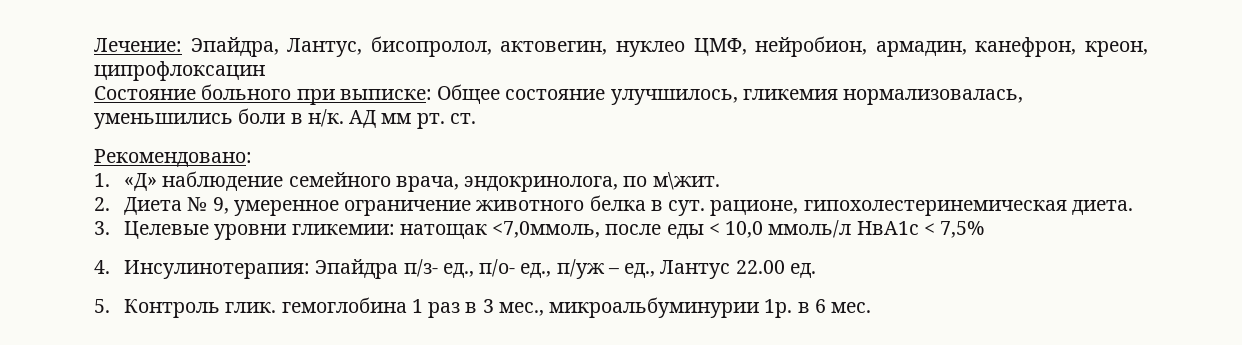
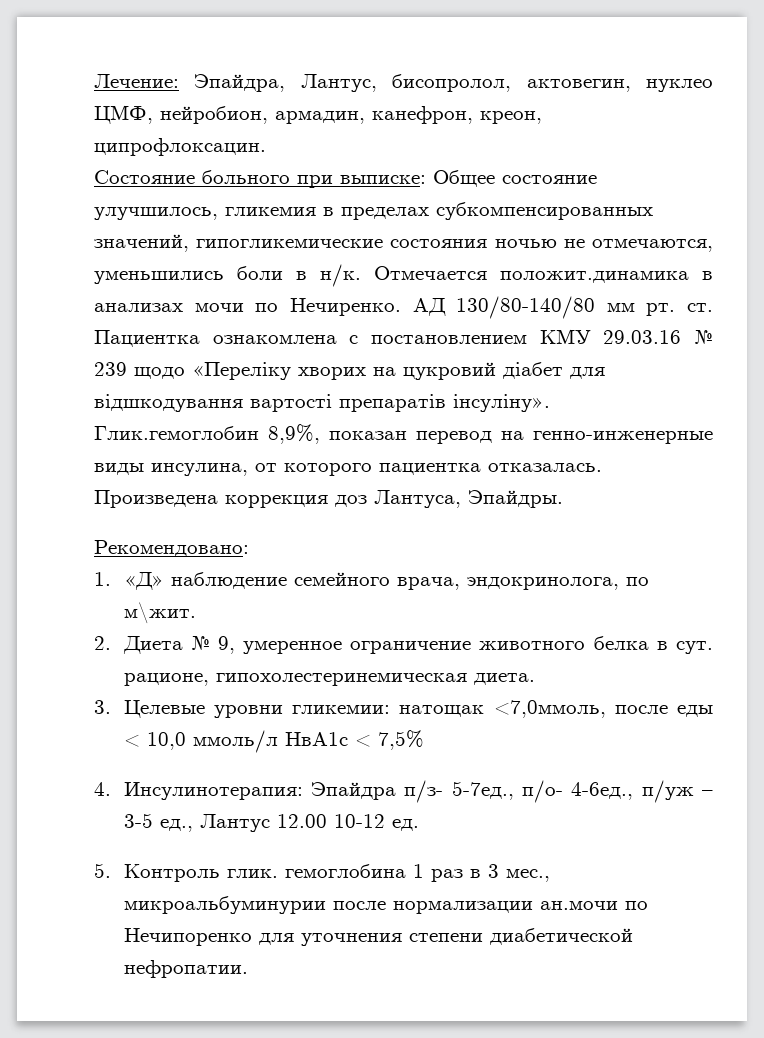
- Лечение: Эпайдра, Лантус, бисопролол, актовегин, нуклео ЦМФ, нейробион, армадин, канефрон, креон, ципрофлоксацин
+ Лечение: Эпайдра, Лантус, бисопролол, актовегин, нуклео ЦМФ, нейробион, армадин, канефрон, креон, ципрофлоксацин.
- Состояние больного при выписке: Общее состояние улучшилось, гликемия нормализовалась, уменьшились боли в н/к. АД мм рт. ст.
+ Состояние больного при выписке: Общее состояние улучшилось, гликемия в пределах субкомпенсированных значений, гипогликемические состояния ночью не отмечаются, уменьшились боли в н/к. Отмечается положит.динамика в анализах мочи по Нечиренко. АД 130/80-140/80 мм рт. ст. Пациентка ознакомлена с постановлением КМУ 29.03.16 № 239 щодо «Перелiку хворих на цукровий дiабет для вiдшкодування вартостi препаратiв iнсулiну». Глик.гемоглобин 8,9%, показан перевод на генно-инженерные виды инсулина, от которого пациентка отказалась. Произведена коррекция доз Лантуса, Эпайдры.
- 4. Инсулинотерапия: Эпайдра п/з- ед., п/о- ед., п/уж – ед., Лантус 22.00 ед.
+ 4. Инсулинотерапия: Эпайдра п/з- 5-7ед., п/о- 4-6ед., п/уж – 3-5 ед., Лантус 12.00 10-12 ед.
- 5. Контроль глик. гемоглобина 1 раз в 3 мес., микроальбуминурии 1р. в 6 мес.
+ 5. Контроль глик. гемоглобина 1 раз в 3 мес., микроальбуминурии после нормализации ан.мочи по Нечипоренко для уточнения степени диабетической нефропатии.

